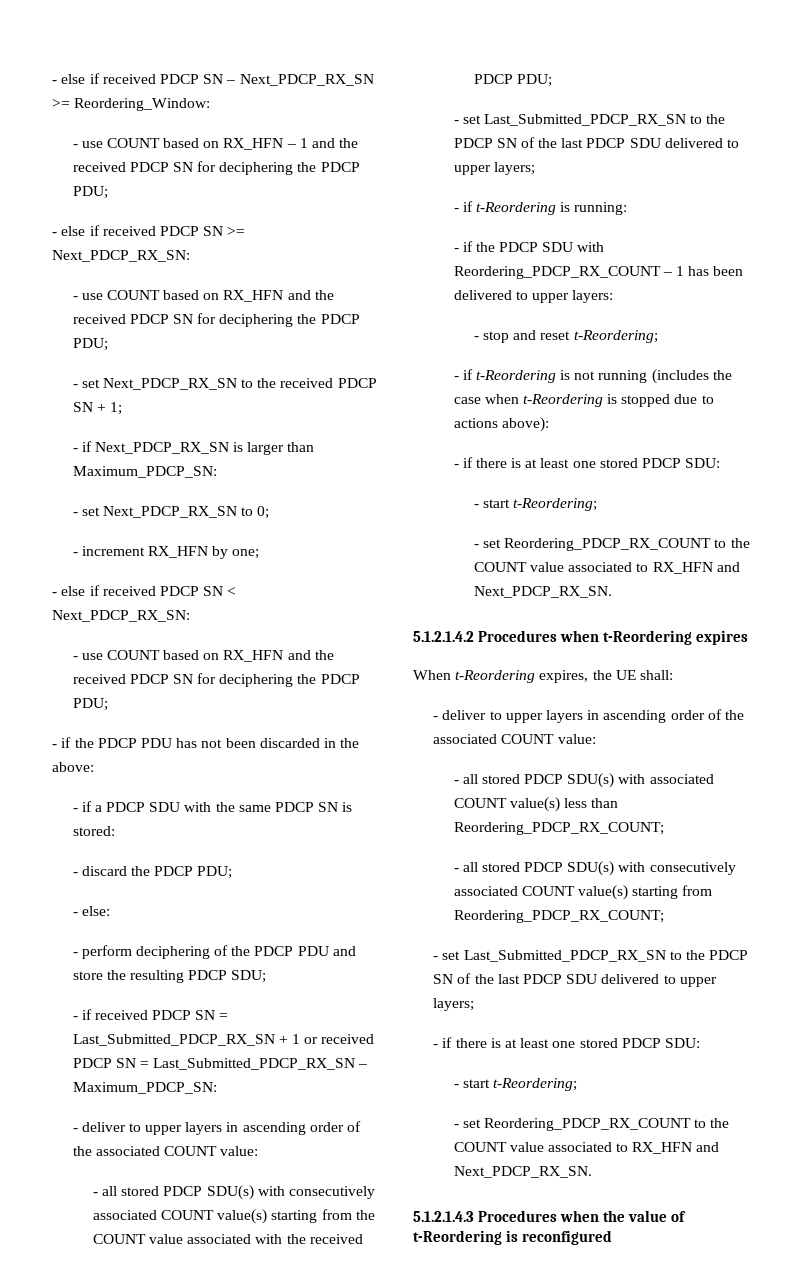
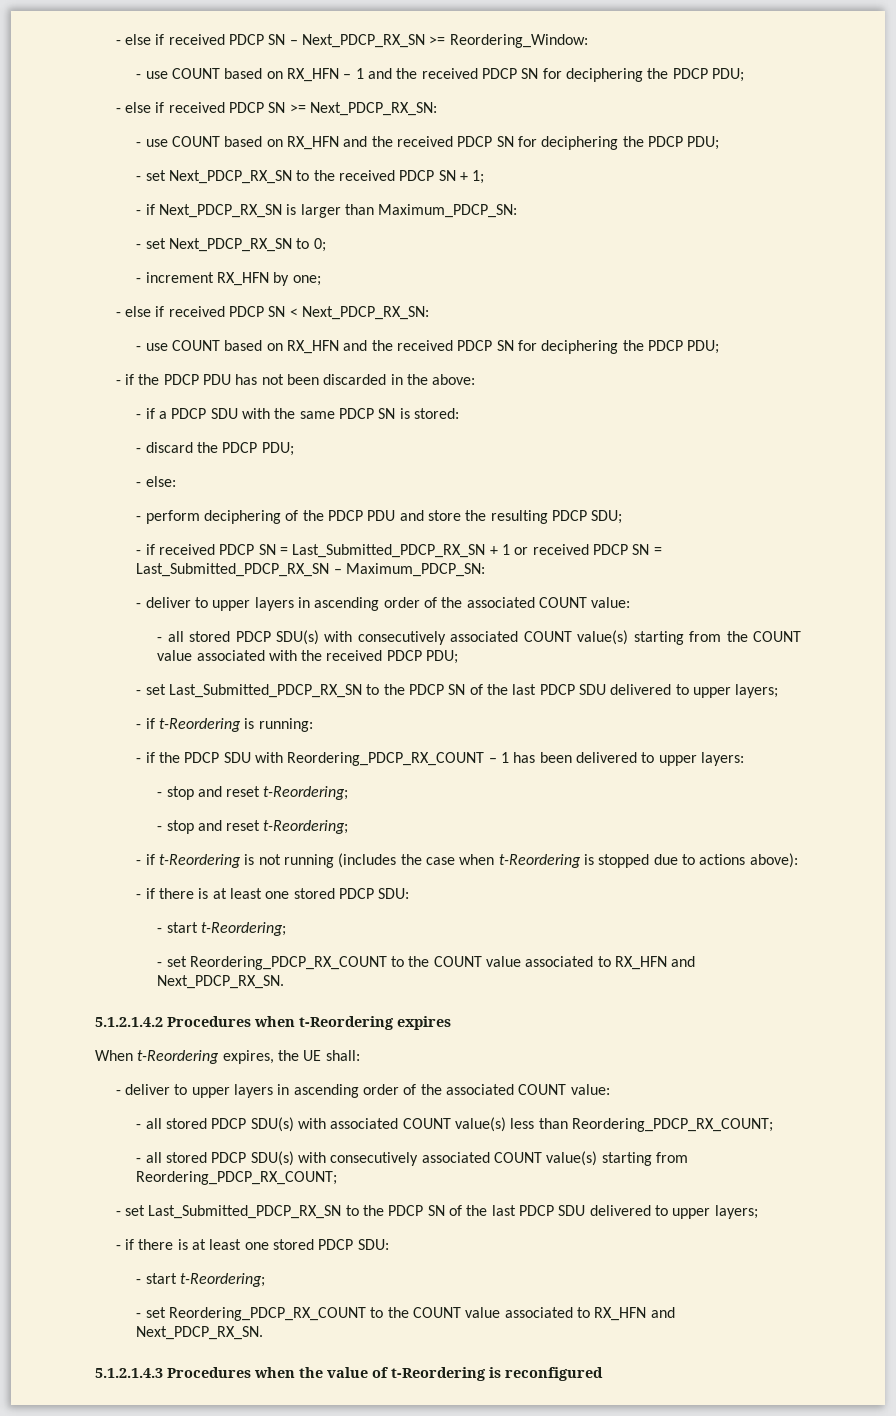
  - if the PDCP SDU with Reordering_PDCP_RX_COUNT – 1 has been delivered to upper layers:
+ - stop and reset t-Reordering;

